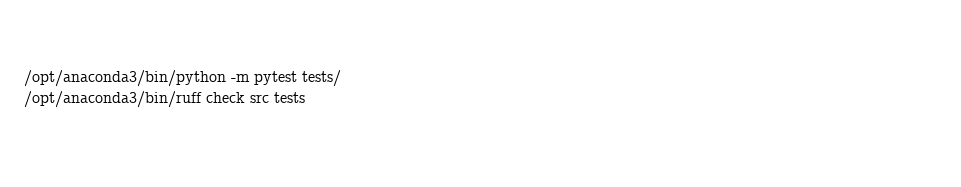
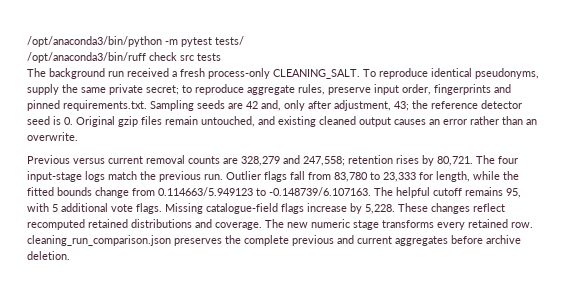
+ The background run received a fresh process-only CLEANING_SALT. To reproduce identical pseudonyms, supply the same private secret; to reproduce aggregate rules, preserve input order, fingerprints and pinned requirements.txt. Sampling seeds are 42 and, only after adjustment, 43; the reference detector seed is 0. Original gzip files remain untouched, and existing cleaned output causes an error rather than an overwrite.
+ Previous versus current removal counts are 328,279 and 247,558; retention rises by 80,721. The four input-stage logs match the previous run. Outlier flags fall from 83,780 to 23,333 for length, while the fitted bounds change from 0.114663/5.949123 to -0.148739/6.107163. The helpful cutoff remains 95, with 5 additional vote flags. Missing catalogue-field flags increase by 5,228. These changes reflect recomputed retained distributions and coverage. The new numeric stage transforms every retained row. cleaning_run_comparison.json preserves the complete previous and current aggregates before archive deletion.

